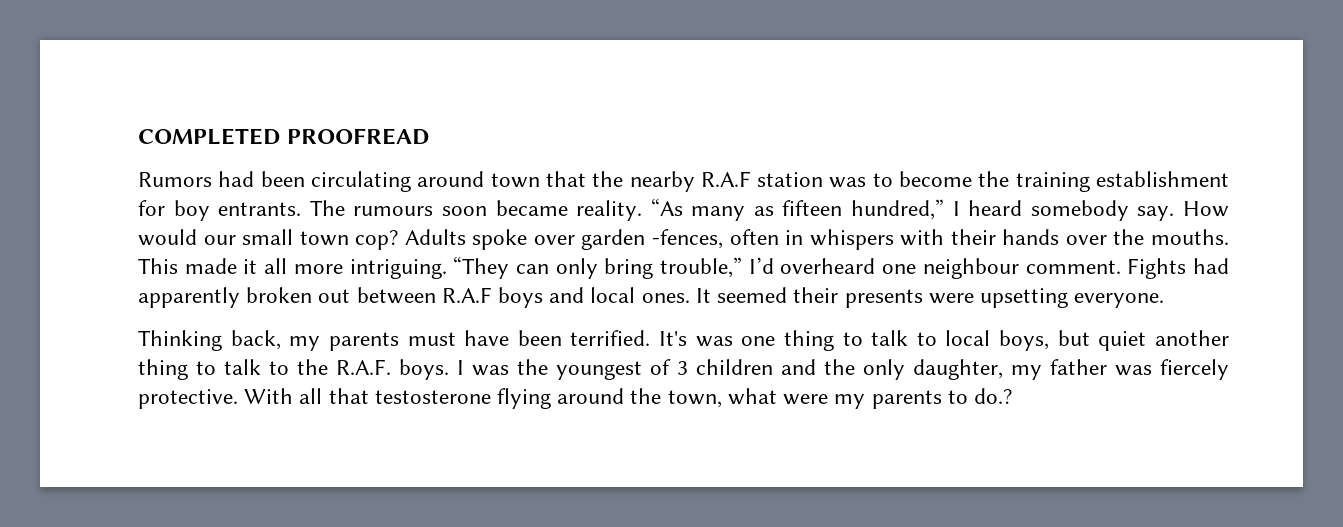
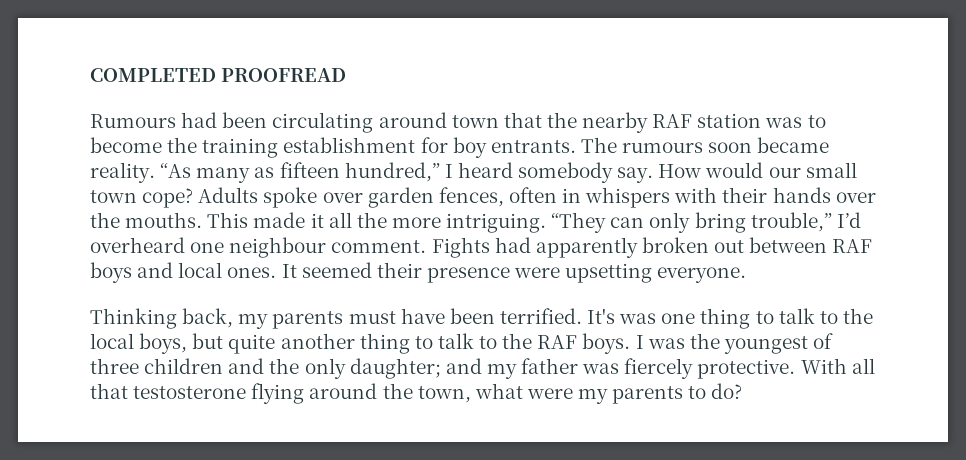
- Rumors had been circulating around town that the nearby R.A.F station was to become the training establishment for boy entrants.
+ Rumours had been circulating around town that the nearby RAF station was to become the training establishment for boy entrants.
- How would our small town cop?
+ How would our small town cope?
- Adults spoke over garden -fences, often in whispers with their hands over the mouths.
+ Adults spoke over garden fences, often in whispers with their hands over the mouths.
- This made it all more intriguing.
+ This made it all the more intriguing.
- Fights had apparently broken out between R.A.F boys and local ones.
+ Fights had apparently broken out between RAF boys and local ones.
- It seemed their presents were upsetting everyone.
+ It seemed their presence were upsetting everyone.
- It's was one thing to talk to local boys, but quiet another thing to talk to the R.A.F. boys.
+ It's was one thing to talk to the local boys, but quite another thing to talk to the RAF boys.
- I was the youngest of 3 children and the only daughter, my father was fiercely protective.
+ I was the youngest of three children and the only daughter; and my father was fiercely protective.
- With all that testosterone flying around the town, what were my parents to do.?
+ With all that testosterone flying around the town, what were my parents to do?

